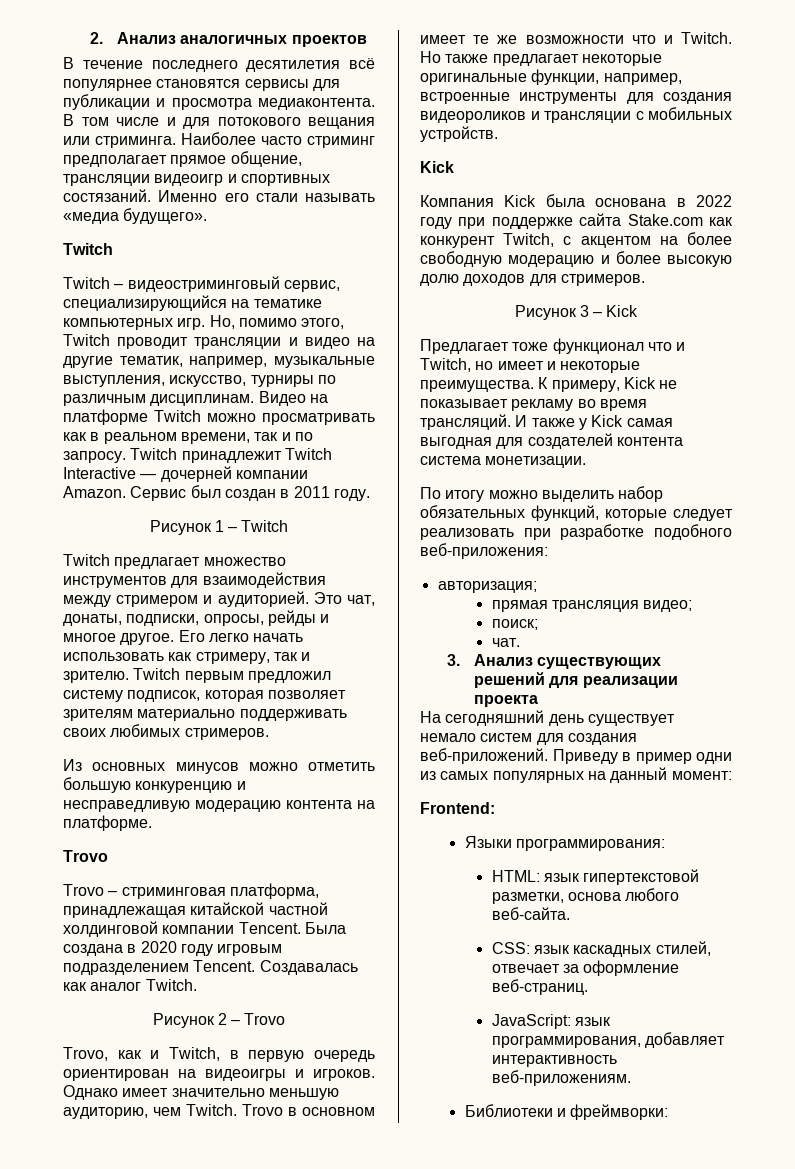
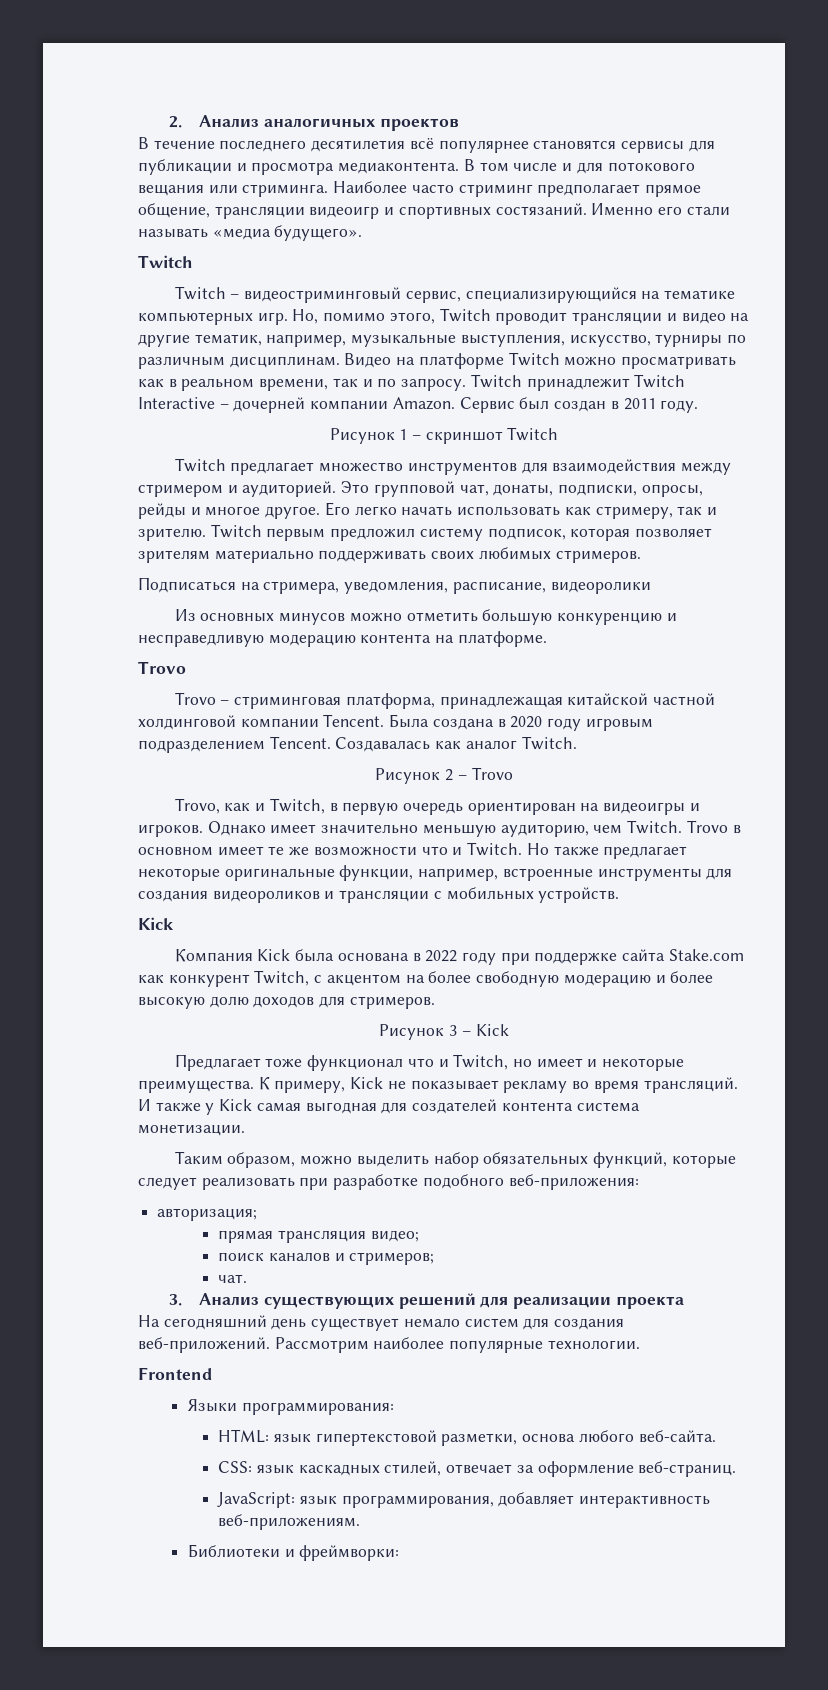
- Twitch принадлежит Twitch Interactive — дочерней компании Amazon.
+ Twitch принадлежит Twitch Interactive – дочерней компании Amazon.
- Рисунок 1 – Twitch
+ Рисунок 1 – скриншот Twitch
- Это чат, донаты, подписки, опросы, рейды и многое другое.
+ Это групповой чат, донаты, подписки, опросы, рейды и многое другое.
+ Подписаться на стримера, уведомления, расписание, видеоролики
- По итогу можно выделить набор обязательных функций, которые следует реализовать при разработке подобного веб-приложения:
+ Таким образом, можно выделить набор обязательных функций, которые следует реализовать при разработке подобного веб-приложения:
- поиск;
+ поиск каналов и стримеров;
- Приведу в пример одни из самых популярных на данный момент:
- Frontend:
+ Рассмотрим наиболее популярные технологии.
+ Frontend

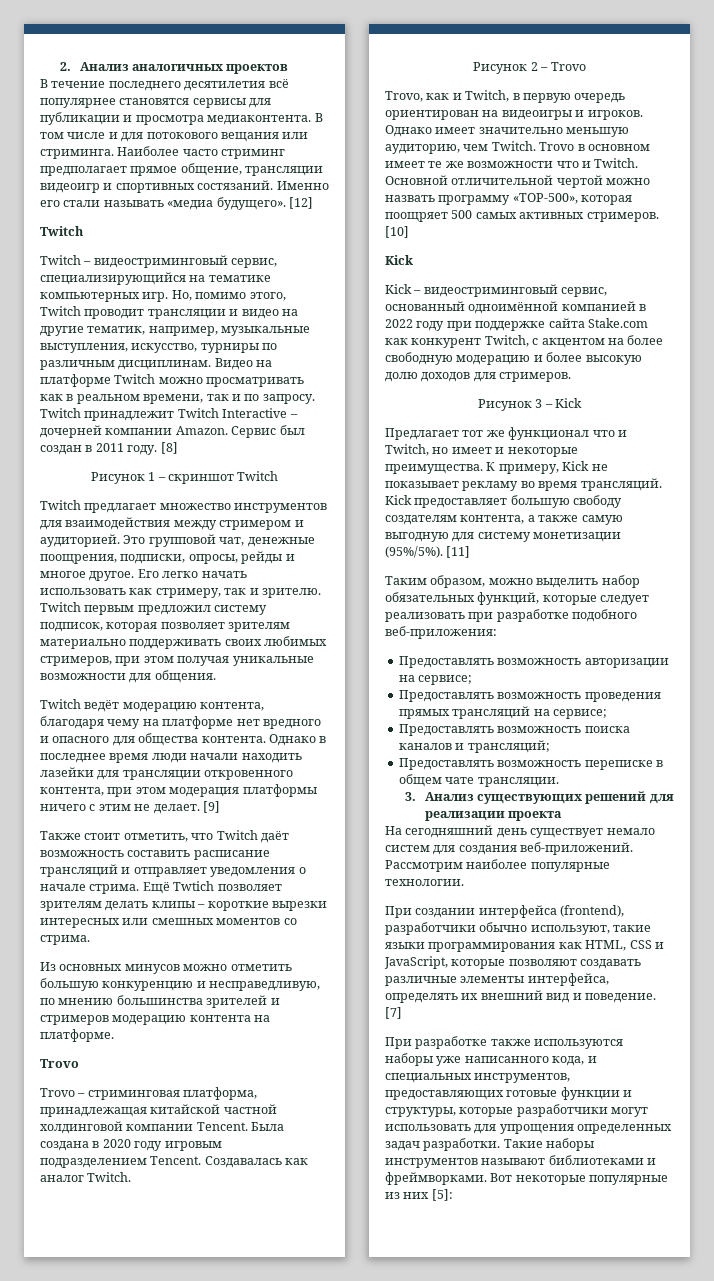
+ [12]
+ [8]
- Это групповой чат, донаты, подписки, опросы, рейды и многое другое.
+ Это групповой чат, денежные поощрения, подписки, опросы, рейды и многое другое.
- Twitch первым предложил систему подписок, которая позволяет зрителям материально поддерживать своих любимых стримеров.
- Подписаться на стримера, уведомления, расписание, видеоролики
+ Twitch первым предложил систему подписок, которая позволяет зрителям материально поддерживать своих любимых стримеров, при этом получая уникальные возможности для общения.
+ Twitch ведёт модерацию контента, благодаря чему на платформе нет вредного и опасного для общества контента. Однако в последнее время люди начали находить лазейки для трансляции откровенного контента, при этом модерация платформы ничего с этим не делает. [9]
+ Также стоит отметить, что Twitch даёт возможность составить расписание трансляций и отправляет уведомления о начале стрима. Ещё Twtich позволяет зрителям делать клипы – короткие вырезки интересных или смешных моментов со стрима.
- Из основных минусов можно отметить большую конкуренцию и несправедливую модерацию контента на платформе.
+ Из основных минусов можно отметить большую конкуренцию и несправедливую, по мнению большинства зрителей и стримеров модерацию контента на платформе.
- Но также предлагает некоторые оригинальные функции, например, встроенные инструменты для создания видеороликов и трансляции с мобильных устройств.
+ Основной отличительной чертой можно назвать программу «TOP-500», которая поощряет 500 самых активных стримеров. [10]
  Kick
- Компания Kick была основана в 2022 году при поддержке сайта Stake.com как конкурент Twitch, с акцентом на более свободную модерацию и более высокую долю доходов для стримеров.
+ Kick – видеостриминговый сервис, основанный одноимённой компанией в 2022 году при поддержке сайта Stake.com как конкурент Twitch, с акцентом на более свободную модерацию и более высокую долю доходов для стримеров.
- Предлагает тоже функционал что и Twitch, но имеет и некоторые преимущества.
+ Предлагает тот же функционал что и Twitch, но имеет и некоторые преимущества.
- И также у Kick самая выгодная для создателей контента система монетизации.
+ Kick предоставляет большую свободу создателям контента, а также самую выгодную для систему монетизации (95%/5%). [11]
- авторизация;
- прямая трансляция видео;
- поиск каналов и стримеров;
- чат.
+ Предоставлять возможность авторизации на сервисе;
+ Предоставлять возможность проведения прямых трансляций на сервисе;
+ Предоставлять возможность поиска каналов и трансляций;
+ Предоставлять возможность переписке в общем чате трансляции.
- Frontend
- Языки программирования:
- HTML: язык гипертекстовой разметки, основа любого веб-сайта.
- CSS: язык каскадных стилей, отвечает за оформление веб-страниц.
- JavaScript: язык программирования, добавляет интерактивность веб-приложениям.
- Библиотеки и фреймворки:
+ При создании интерфейса (frontend), разработчики обычно используют, такие языки программирования как HTML, CSS и JavaScript, которые позволяют создавать различные элементы интерфейса, определять их внешний вид и поведение. [7]
+ При разработке также используются наборы уже написанного кода, и специальных инструментов, предоставляющих готовые функции и структуры, которые разработчики могут использовать для упрощения определенных задач разработки. Такие наборы инструментов называют библиотеками и фреймворками. Вот некоторые популярные из них [5]:

